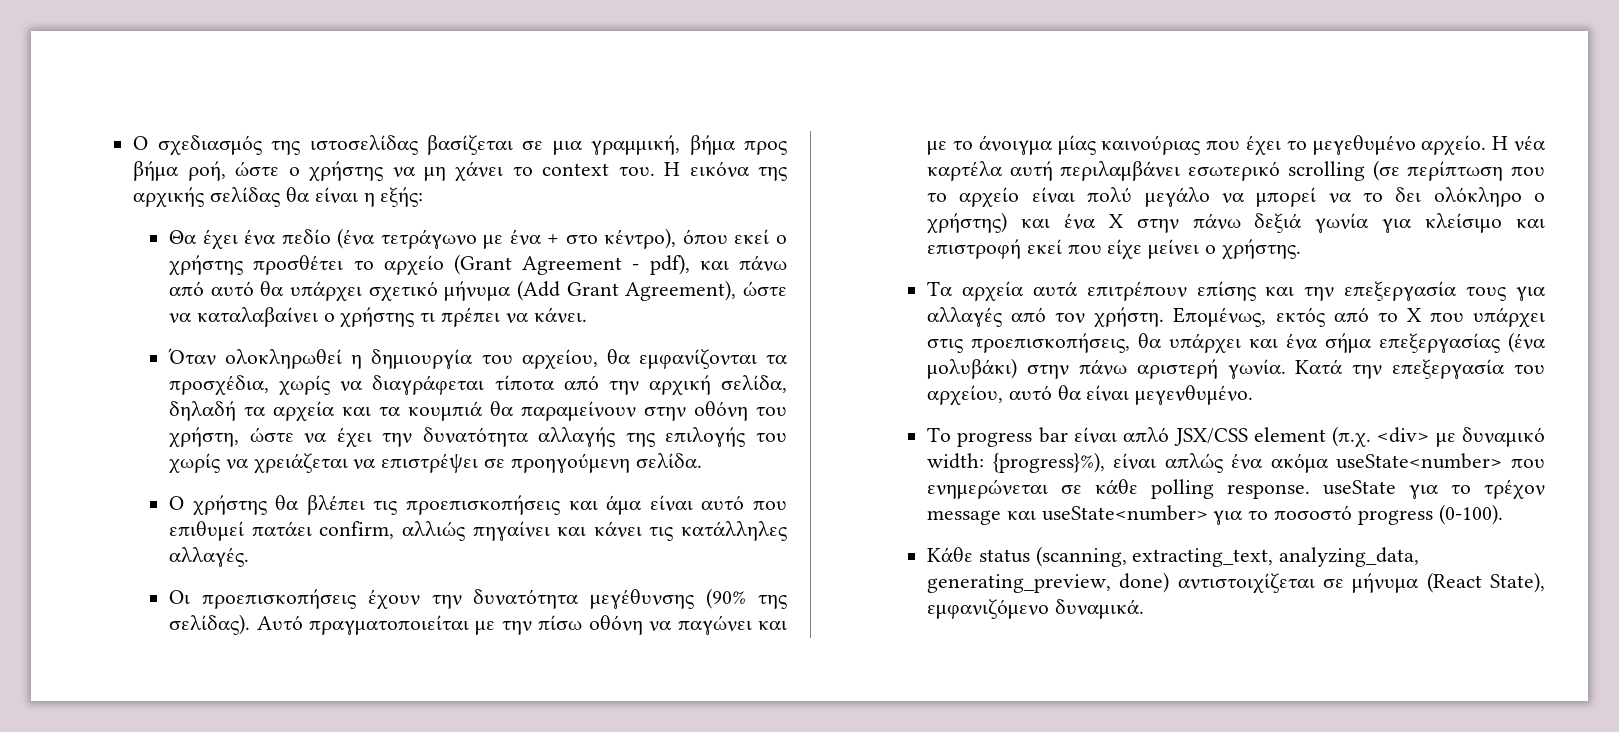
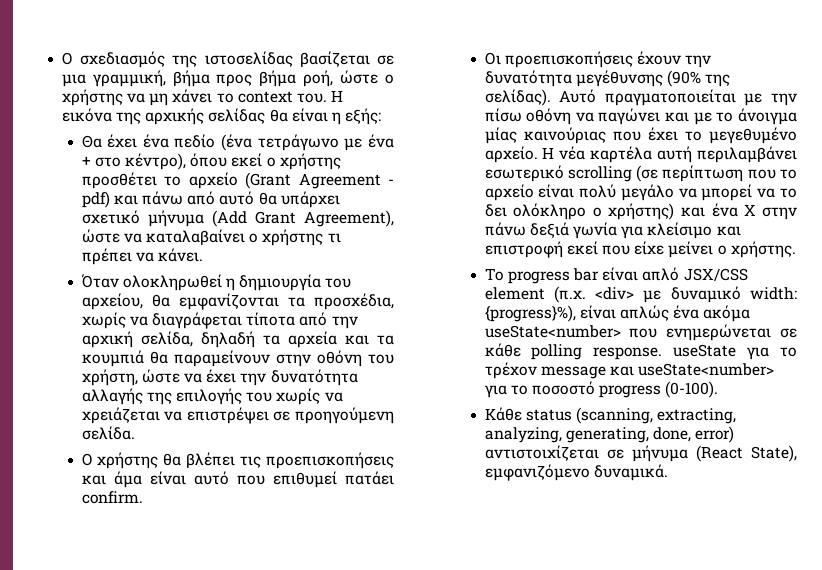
- Θα έχει ένα πεδίο (ένα τετράγωνο με ένα + στο κέντρο), όπου εκεί ο χρήστης προσθέτει το αρχείο (Grant Agreement - pdf), και πάνω από αυτό θα υπάρχει σχετικό μήνυμα (Add Grant Agreement), ώστε να καταλαβαίνει ο χρήστης τι πρέπει να κάνει.
+ Θα έχει ένα πεδίο (ένα τετράγωνο με ένα + στο κέντρο), όπου εκεί ο χρήστης προσθέτει το αρχείο (Grant Agreement - pdf) και πάνω από αυτό θα υπάρχει σχετικό μήνυμα (Add Grant Agreement), ώστε να καταλαβαίνει ο χρήστης τι πρέπει να κάνει.
- Ο χρήστης θα βλέπει τις προεπισκοπήσεις και άμα είναι αυτό που επιθυμεί πατάει confirm, αλλιώς πηγαίνει και κάνει τις κατάλληλες αλλαγές.
+ Ο χρήστης θα βλέπει τις προεπισκοπήσεις και άμα είναι αυτό που επιθυμεί πατάει confirm.
- Τα αρχεία αυτά επιτρέπουν επίσης και την επεξεργασία τους για αλλαγές από τον χρήστη. Επομένως, εκτός από το Χ που υπάρχει στις προεπισκοπήσεις, θα υπάρχει και ένα σήμα επεξεργασίας (ένα μολυβάκι) στην πάνω αριστερή γωνία. Κατά την επεξεργασία του αρχείου, αυτό θα είναι μεγενθυμένο.
- Κάθε status (scanning, extracting_text, analyzing_data, generating_preview, done) αντιστοιχίζεται σε μήνυμα (React State), εμφανιζόμενο δυναμικά.
+ Κάθε status (scanning, extracting, analyzing, generating, done, error) αντιστοιχίζεται σε μήνυμα (React State), εμφανιζόμενο δυναμικά.

